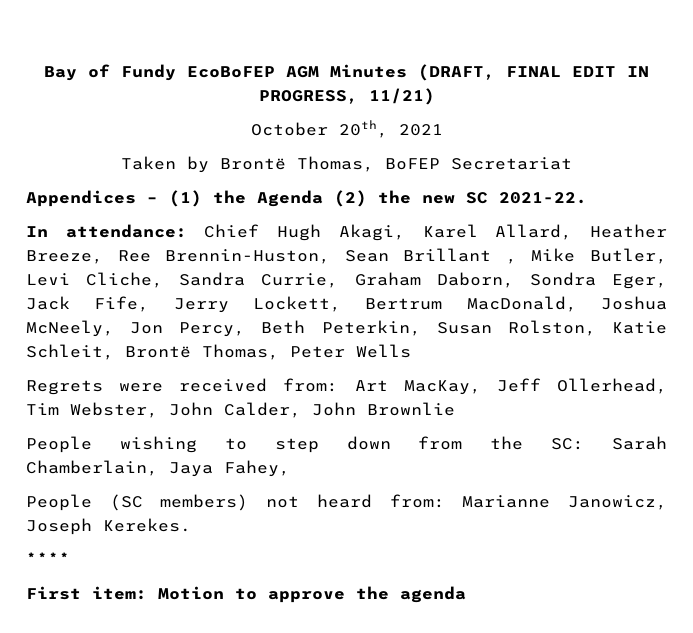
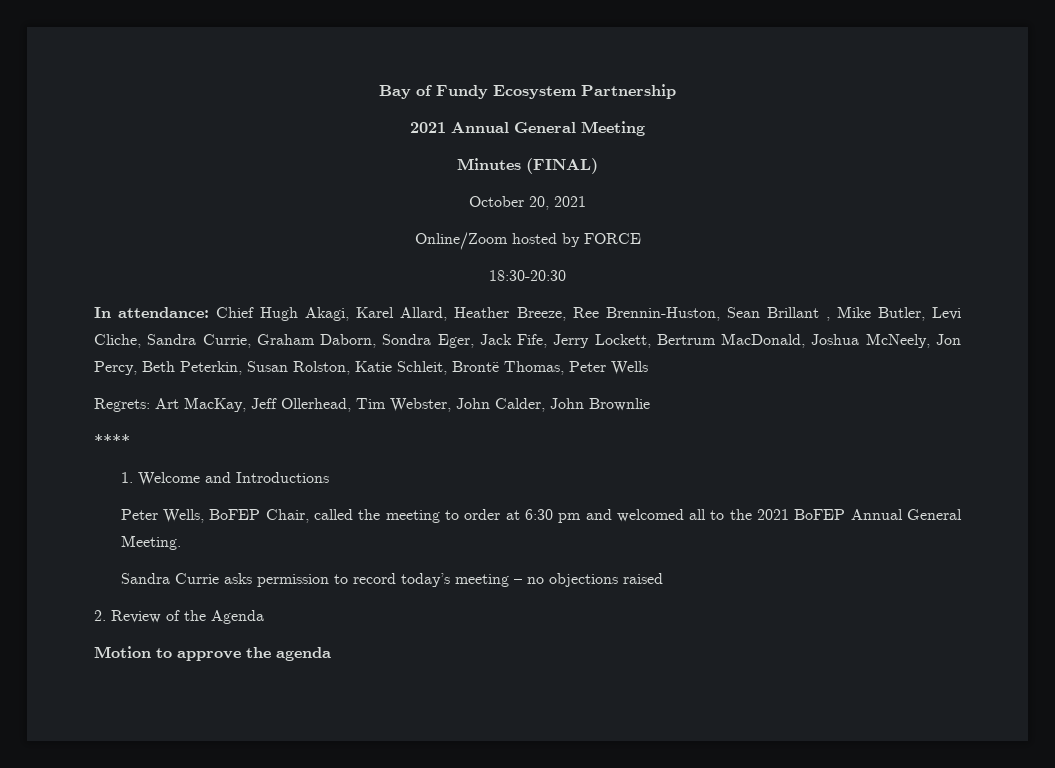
- Bay of Fundy EcoBoFEP AGM Minutes (DRAFT, FINAL EDIT IN PROGRESS, 11/21)
+ Bay of Fundy Ecosystem Partnership
+ 2021 Annual General Meeting
+ Minutes (FINAL)
- October 20th, 2021
+ October 20, 2021
- Taken by Brontë Thomas, BoFEP Secretariat
- Appendices – (1) the Agenda (2) the new SC 2021-22.
+ Online/Zoom hosted by FORCE
+ 18:30-20:30
- Regrets were received from: Art MacKay, Jeff Ollerhead, Tim Webster, John Calder, John Brownlie
+ Regrets: Art MacKay, Jeff Ollerhead, Tim Webster, John Calder, John Brownlie
- People wishing to step down from the SC: Sarah Chamberlain, Jaya Fahey,
- People (SC members) not heard from: Marianne Janowicz, Joseph Kerekes.
  ****
- First item: Motion to approve the agenda
+ 1. Welcome and Introductions
+ Peter Wells, BoFEP Chair, called the meeting to order at 6:30 pm and welcomed all to the 2021 BoFEP Annual General Meeting.
+ Sandra Currie asks permission to record today’s meeting – no objections raised
+ 2. Review of the Agenda
+ Motion to approve the agenda

